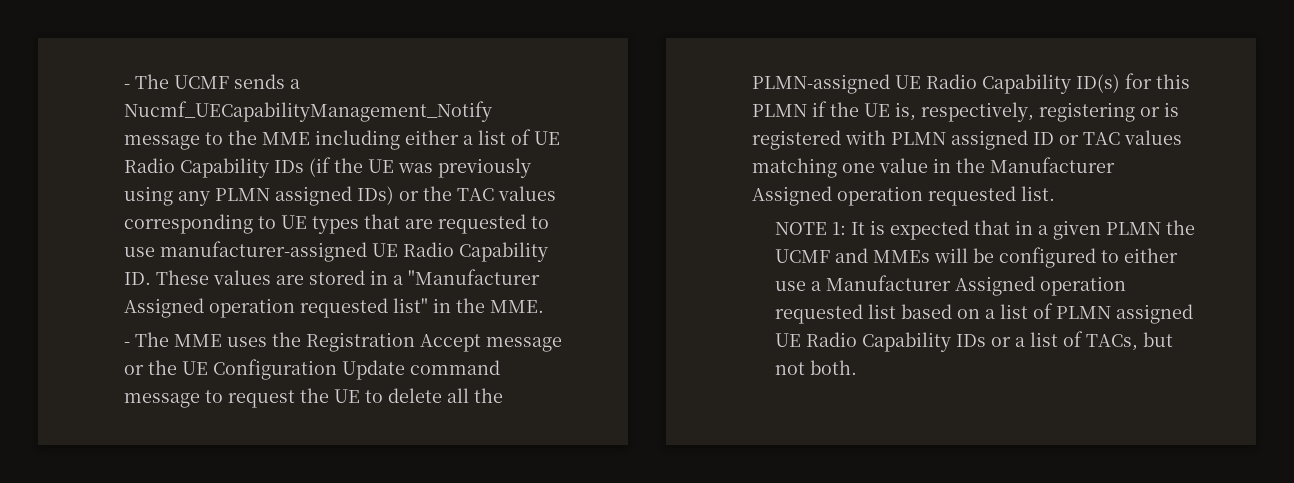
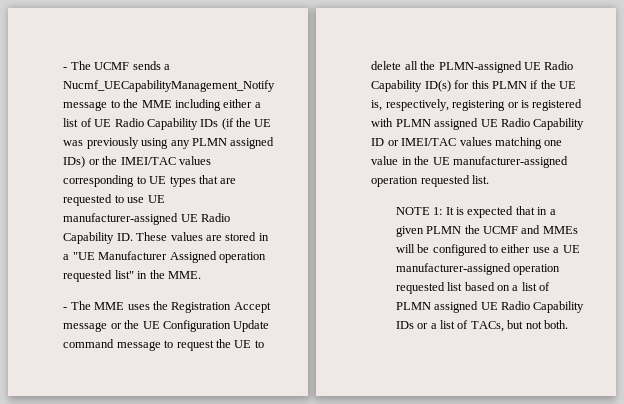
- - The UCMF sends a Nucmf_UECapabilityManagement_Notify message to the MME including either a list of UE Radio Capability IDs (if the UE was previously using any PLMN assigned IDs) or the TAC values corresponding to UE types that are requested to use manufacturer-assigned UE Radio Capability ID. These values are stored in a "Manufacturer Assigned operation requested list" in the MME.
+ - The UCMF sends a Nucmf_UECapabilityManagement_Notify message to the MME including either a list of UE Radio Capability IDs (if the UE was previously using any PLMN assigned IDs) or the IMEI/TAC values corresponding to UE types that are requested to use UE manufacturer-assigned UE Radio Capability ID. These values are stored in a "UE Manufacturer Assigned operation requested list" in the MME.
- - The MME uses the Registration Accept message or the UE Configuration Update command message to request the UE to delete all the PLMN-assigned UE Radio Capability ID(s) for this PLMN if the UE is, respectively, registering or is registered with PLMN assigned ID or TAC values matching one value in the Manufacturer Assigned operation requested list.
+ - The MME uses the Registration Accept message or the UE Configuration Update command message to request the UE to delete all the PLMN-assigned UE Radio Capability ID(s) for this PLMN if the UE is, respectively, registering or is registered with PLMN assigned UE Radio Capability ID or IMEI/TAC values matching one value in the UE manufacturer-assigned operation requested list.
- NOTE 1: It is expected that in a given PLMN the UCMF and MMEs will be configured to either use a Manufacturer Assigned operation requested list based on a list of PLMN assigned UE Radio Capability IDs or a list of TACs, but not both.
+ NOTE 1: It is expected that in a given PLMN the UCMF and MMEs will be configured to either use a UE manufacturer-assigned operation requested list based on a list of PLMN assigned UE Radio Capability IDs or a list of TACs, but not both.

